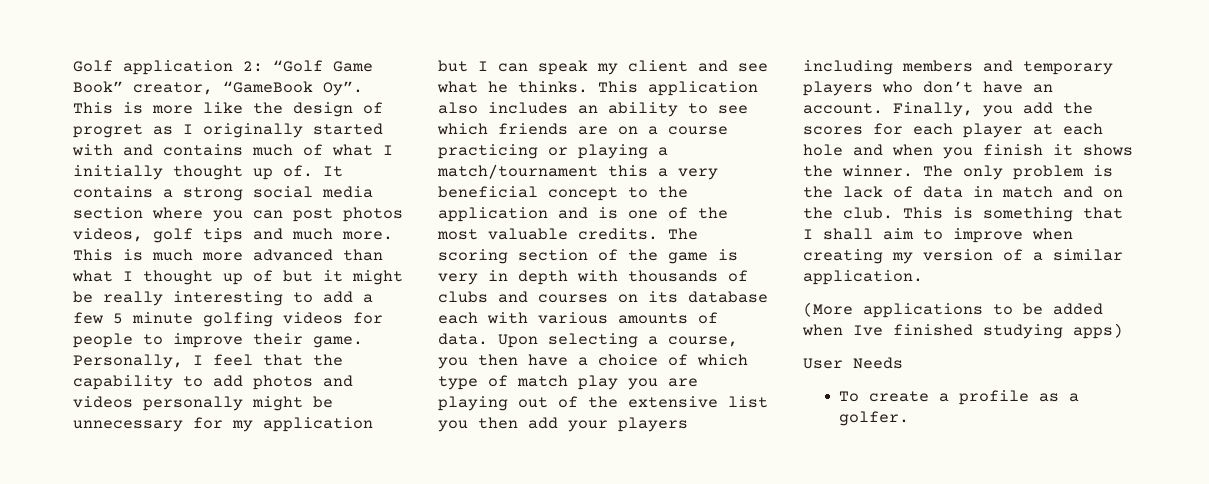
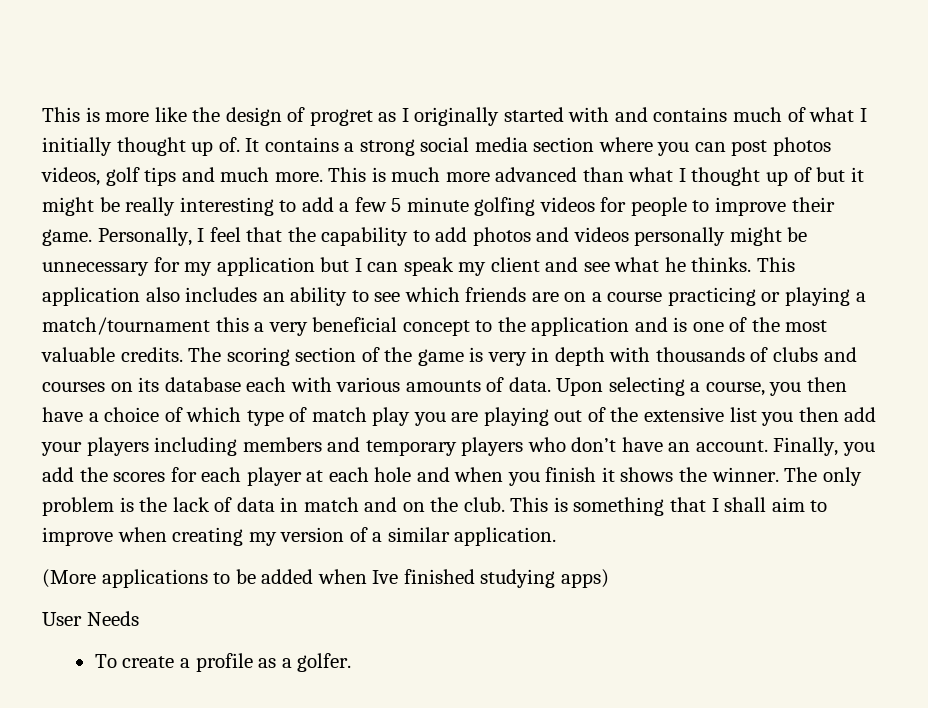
- Golf application 2: “Golf Game Book” creator, “GameBook Oy”. This is more like the design of progret as I originally started with and contains much of what I initially thought up of.
+ This is more like the design of progret as I originally started with and contains much of what I initially thought up of.

